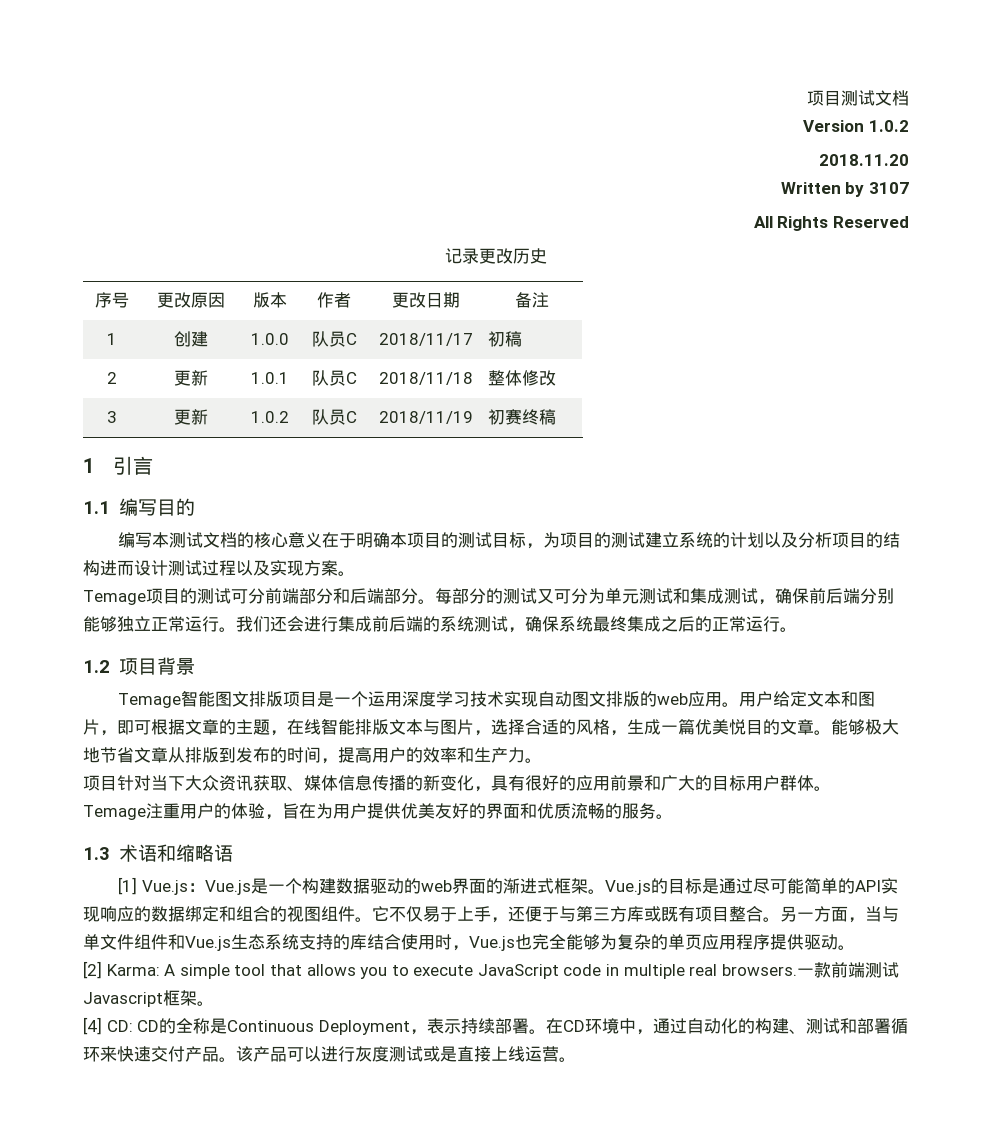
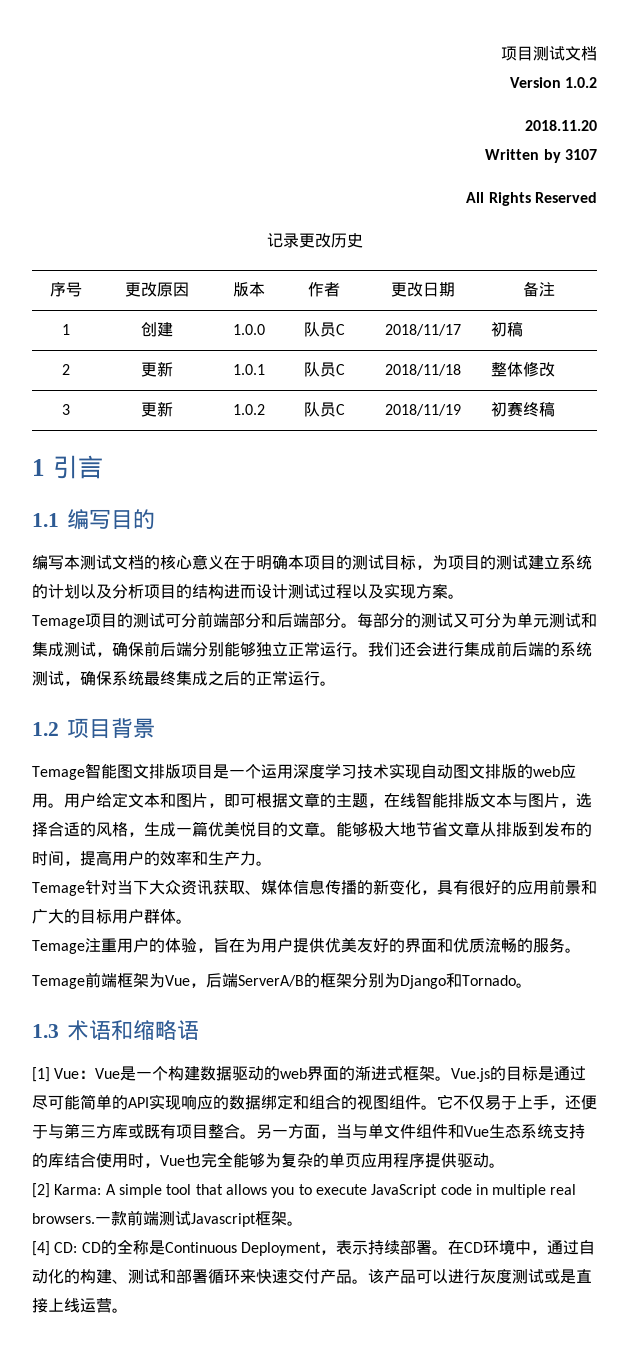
- 项目针对当下大众资讯获取、媒体信息传播的新变化，具有很好的应用前景和广大的目标用户群体。
+ Temage针对当下大众资讯获取、媒体信息传播的新变化，具有很好的应用前景和广大的目标用户群体。
+ Temage前端框架为Vue，后端ServerA/B的框架分别为Django和Tornado。
- [1] Vue.js：Vue.js是一个构建数据驱动的web界面的渐进式框架。
+ [1] Vue：Vue是一个构建数据驱动的web界面的渐进式框架。
- 另一方面，当与单文件组件和Vue.js生态系统支持的库结合使用时，Vue.js也完全能够为复杂的单页应用程序提供驱动。
+ 另一方面，当与单文件组件和Vue生态系统支持的库结合使用时，Vue也完全能够为复杂的单页应用程序提供驱动。

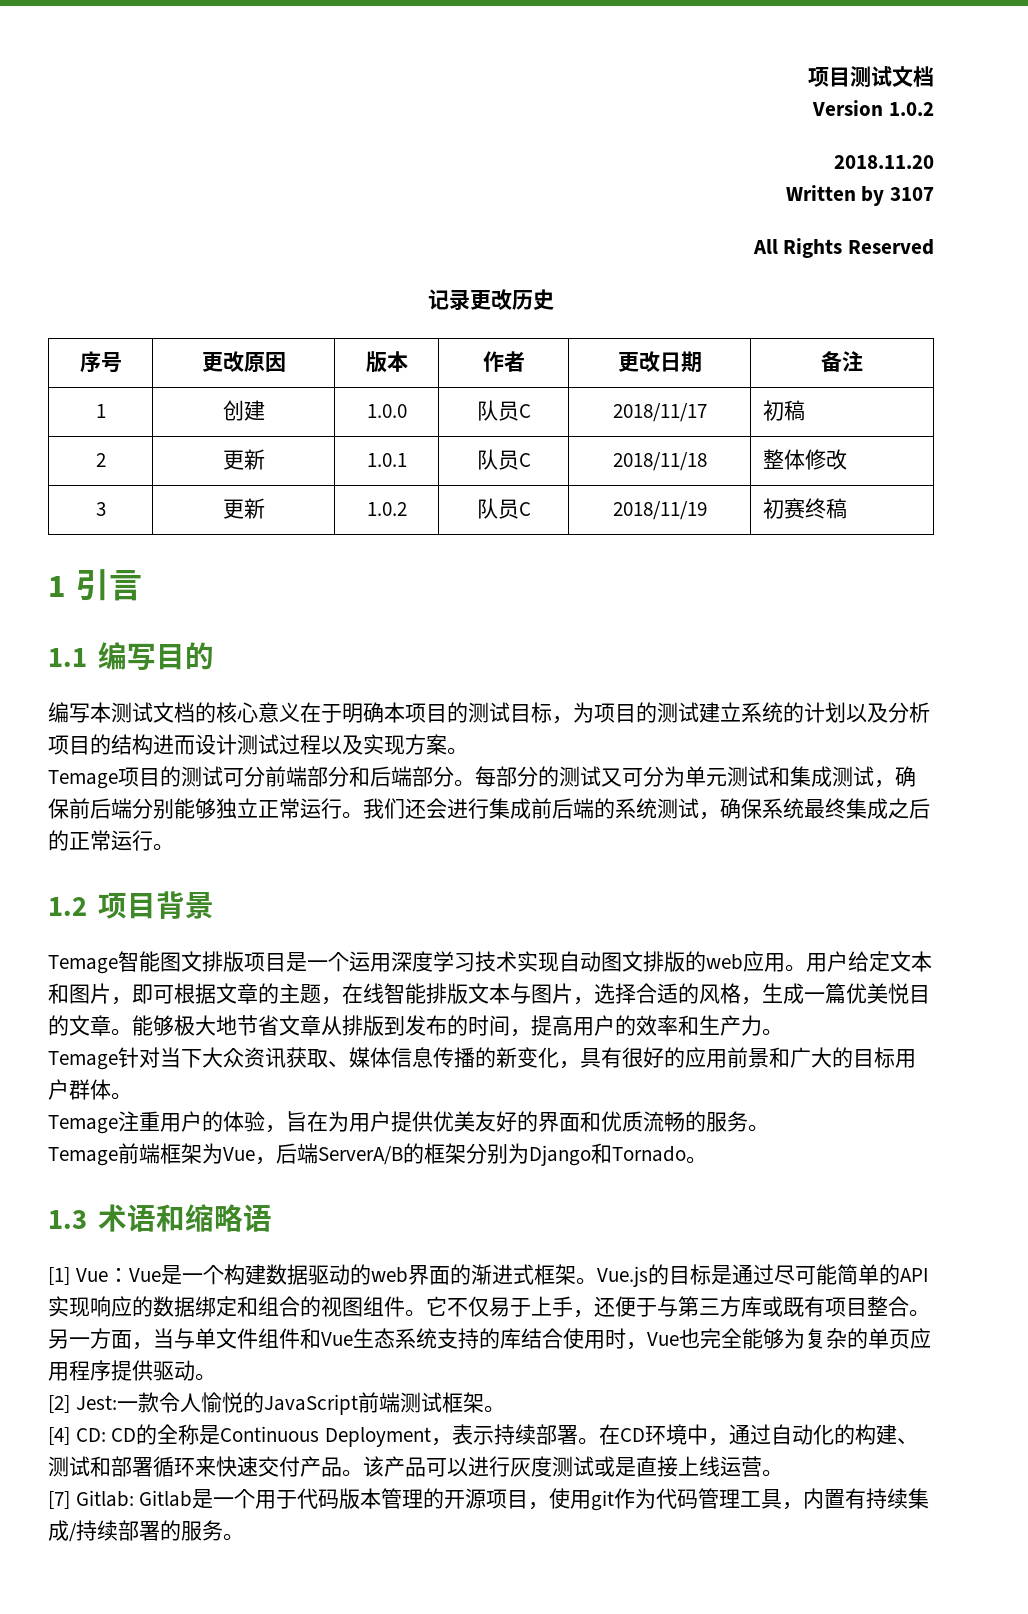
- [2] Karma: A simple tool that allows you to execute JavaScript code in multiple real browsers.一款前端测试Javascript框架。
+ [2] Jest:一款令人愉悦的JavaScript前端测试框架。
+ [7] Gitlab: Gitlab是一个用于代码版本管理的开源项目，使用git作为代码管理工具，内置有持续集成/持续部署的服务。

